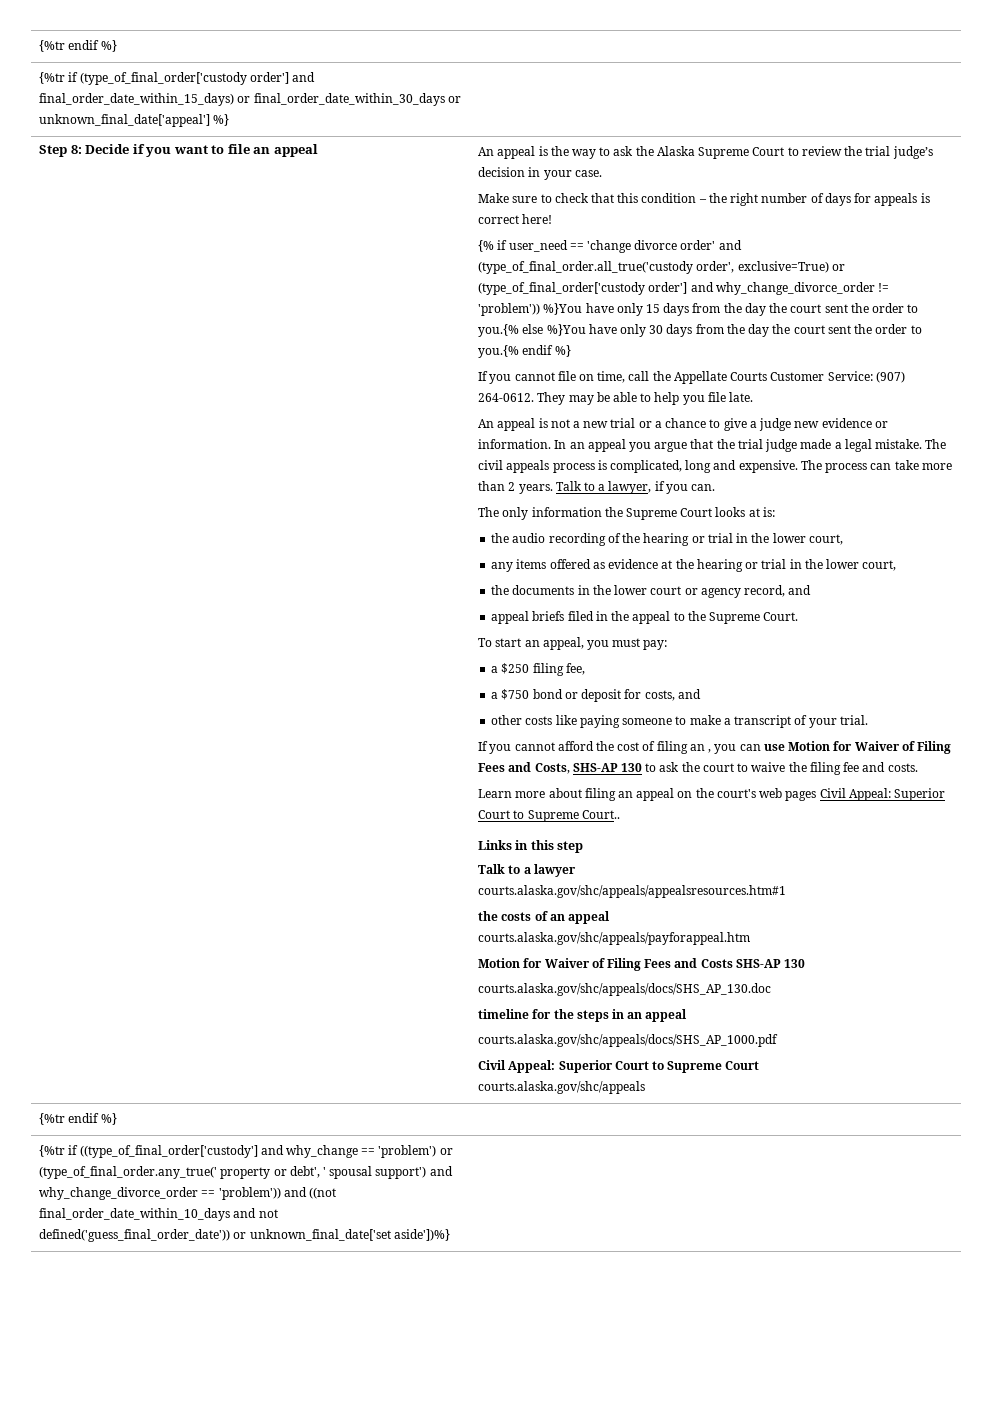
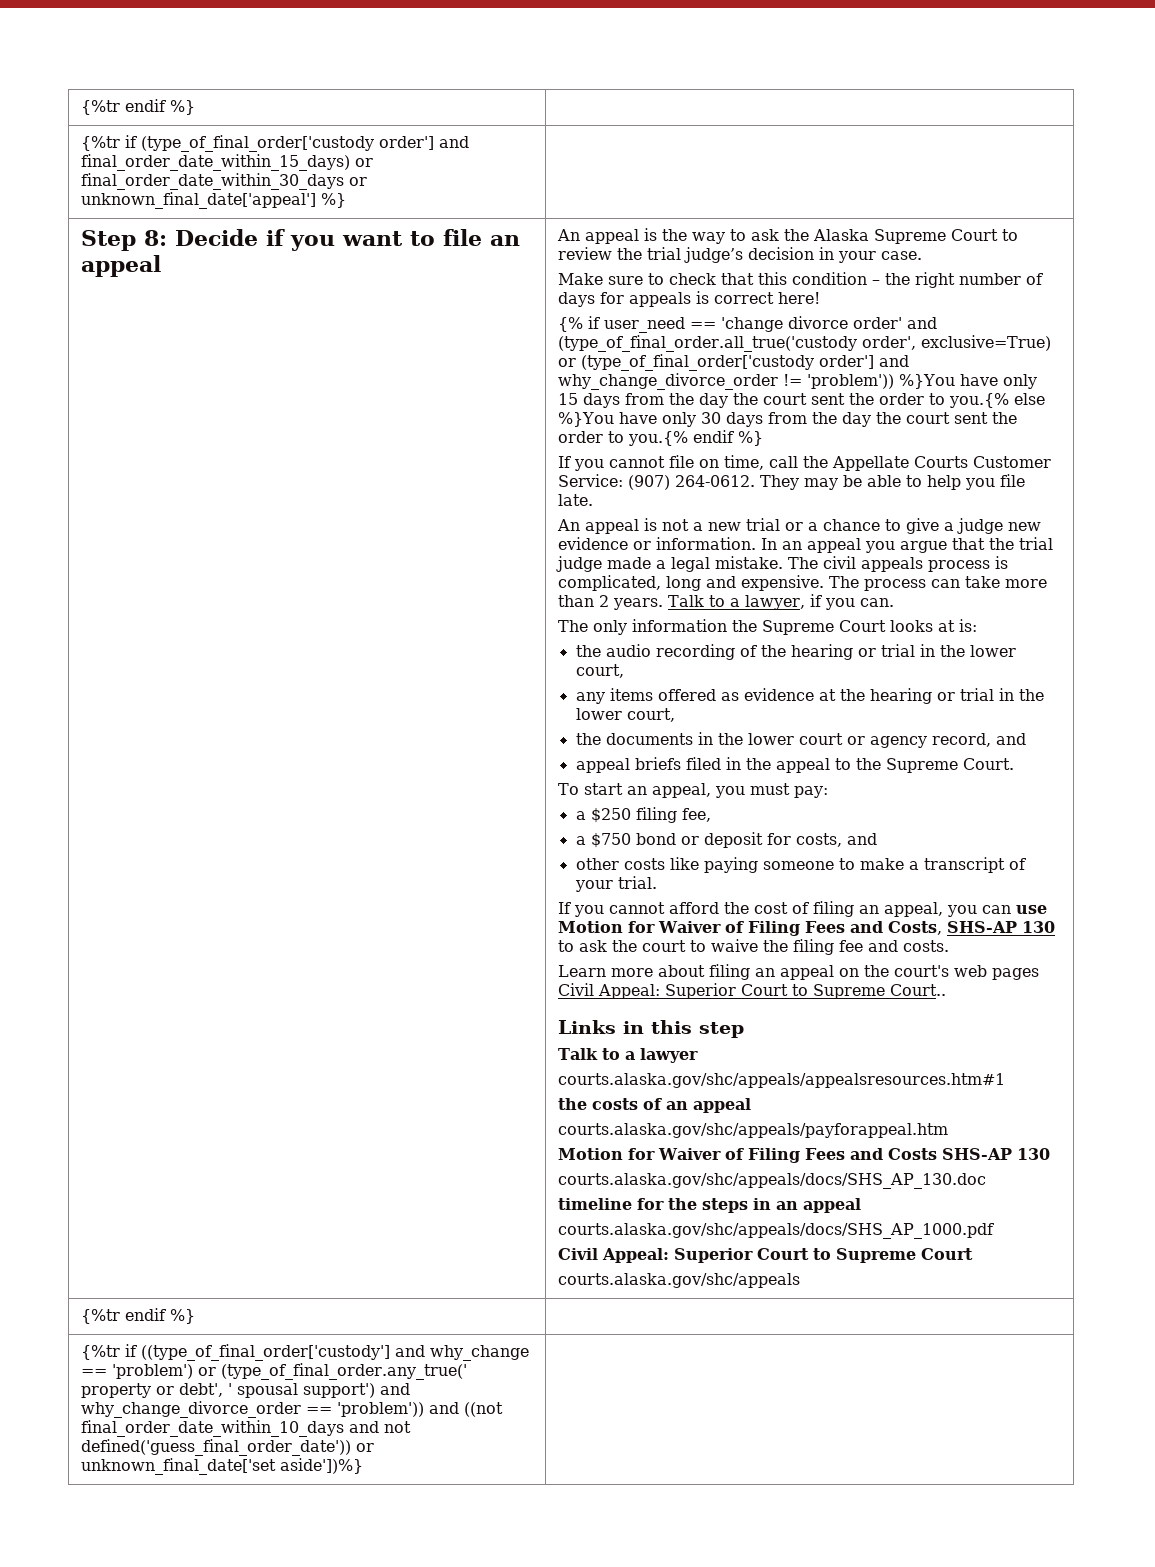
- If you cannot afford the cost of filing an , you can use Motion for Waiver of Filing Fees and Costs, SHS-AP 130 to ask the court to waive the filing fee and costs.
+ If you cannot afford the cost of filing an appeal, you can use Motion for Waiver of Filing Fees and Costs, SHS-AP 130 to ask the court to waive the filing fee and costs.

